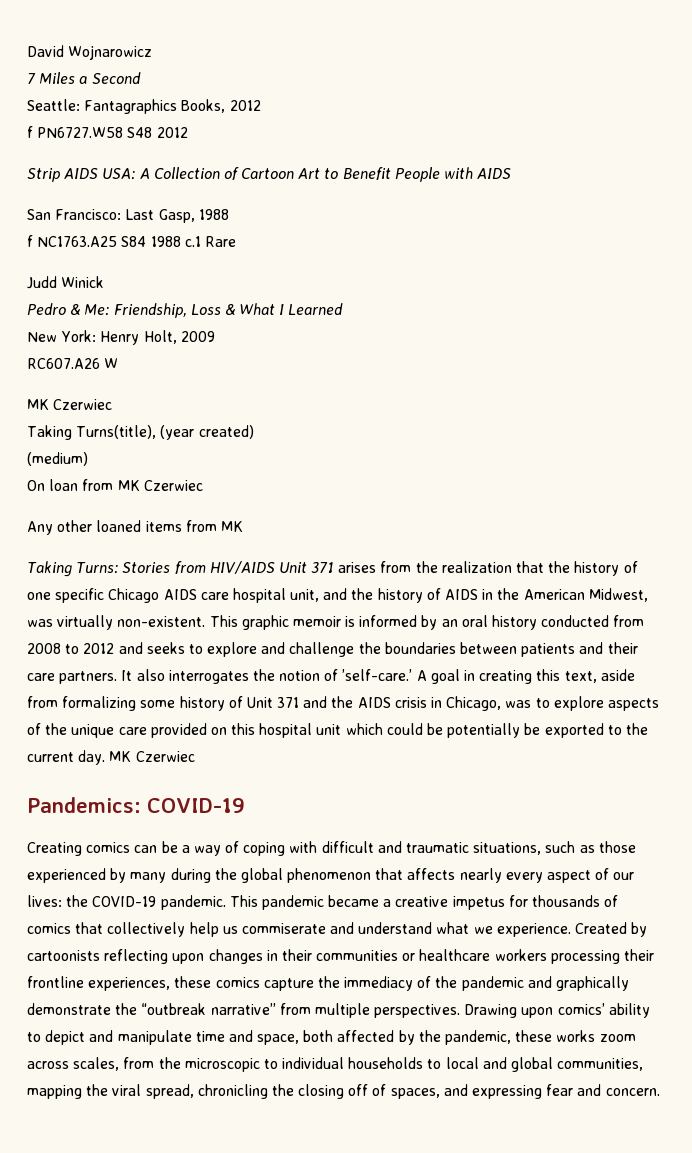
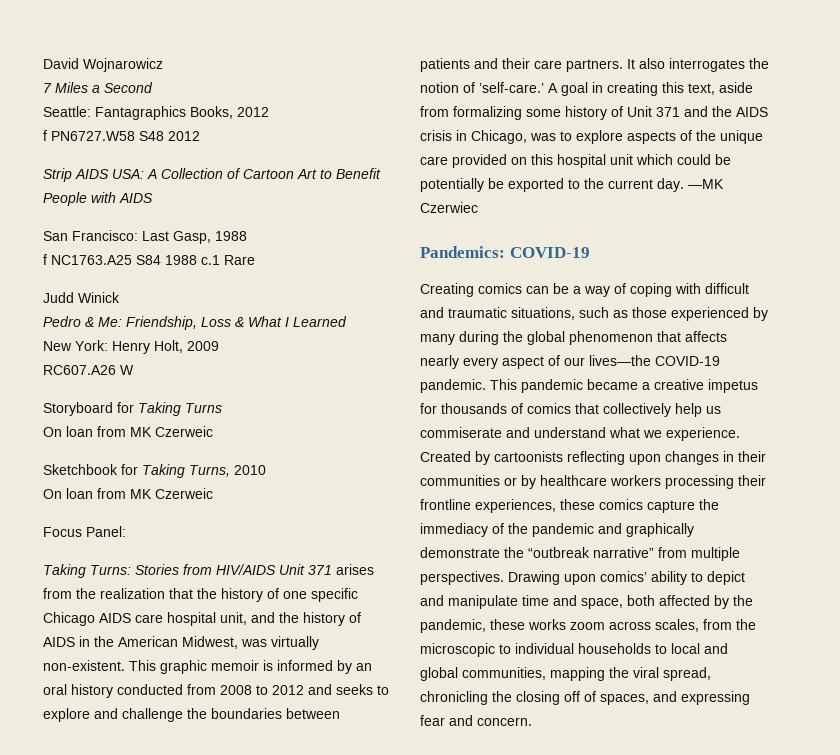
  RC607.A26 W
- MK Czerwiec
- Taking Turns(title), (year created)
- (medium)
- On loan from MK Czerwiec
- Any other loaned items from MK
+ Storyboard for Taking Turns
+ On loan from MK Czerweic
+ Sketchbook for Taking Turns, 2010
+ On loan from MK Czerweic
+ Focus Panel:
- A goal in creating this text, aside from formalizing some history of Unit 371 and the AIDS crisis in Chicago, was to explore aspects of the unique care provided on this hospital unit which could be potentially be exported to the current day. MK Czerwiec
+ A goal in creating this text, aside from formalizing some history of Unit 371 and the AIDS crisis in Chicago, was to explore aspects of the unique care provided on this hospital unit which could be potentially be exported to the current day. —MK Czerwiec
- Creating comics can be a way of coping with difficult and traumatic situations, such as those experienced by many during the global phenomenon that affects nearly every aspect of our lives: the COVID-19 pandemic.
+ Creating comics can be a way of coping with difficult and traumatic situations, such as those experienced by many during the global phenomenon that affects nearly every aspect of our lives—the COVID-19 pandemic.
- Created by cartoonists reflecting upon changes in their communities or healthcare workers processing their frontline experiences, these comics capture the immediacy of the pandemic and graphically demonstrate the “outbreak narrative” from multiple perspectives.
+ Created by cartoonists reflecting upon changes in their communities or by healthcare workers processing their frontline experiences, these comics capture the immediacy of the pandemic and graphically demonstrate the “outbreak narrative” from multiple perspectives.

